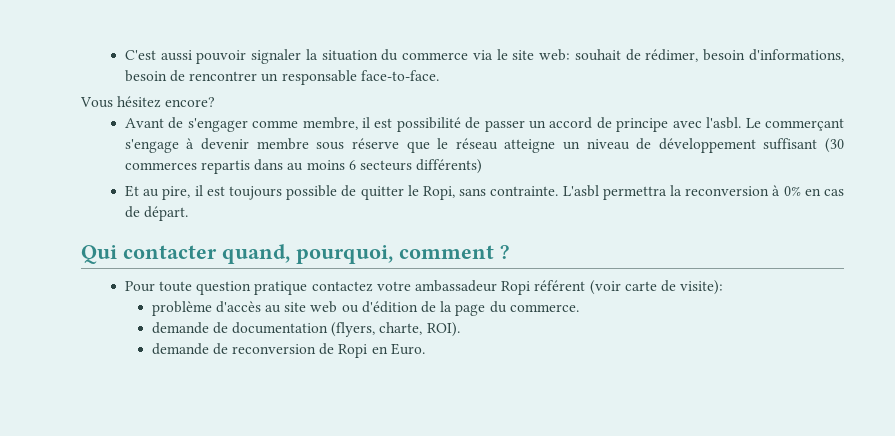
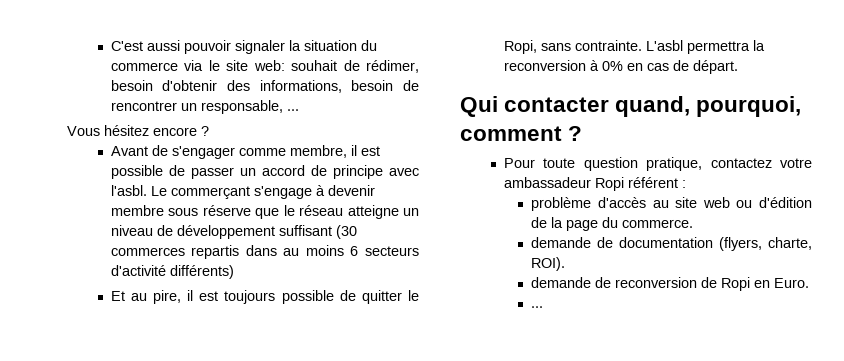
- C'est aussi pouvoir signaler la situation du commerce via le site web: souhait de rédimer, besoin d'informations, besoin de rencontrer un responsable face-to-face.
+ C'est aussi pouvoir signaler la situation du commerce via le site web: souhait de rédimer, besoin d'obtenir des informations, besoin de rencontrer un responsable, ...
- Vous hésitez encore?
+ Vous hésitez encore ?
- Avant de s'engager comme membre, il est possibilité de passer un accord de principe avec l'asbl.
+ Avant de s'engager comme membre, il est possible de passer un accord de principe avec l'asbl.
- Le commerçant s'engage à devenir membre sous réserve que le réseau atteigne un niveau de développement suffisant (30 commerces repartis dans au moins 6 secteurs différents)
+ Le commerçant s'engage à devenir membre sous réserve que le réseau atteigne un niveau de développement suffisant (30 commerces repartis dans au moins 6 secteurs d'activité différents)
- Pour toute question pratique contactez votre ambassadeur Ropi référent (voir carte de visite):
+ Pour toute question pratique, contactez votre ambassadeur Ropi référent :
  demande de reconversion de Ropi en Euro.
+ ...

